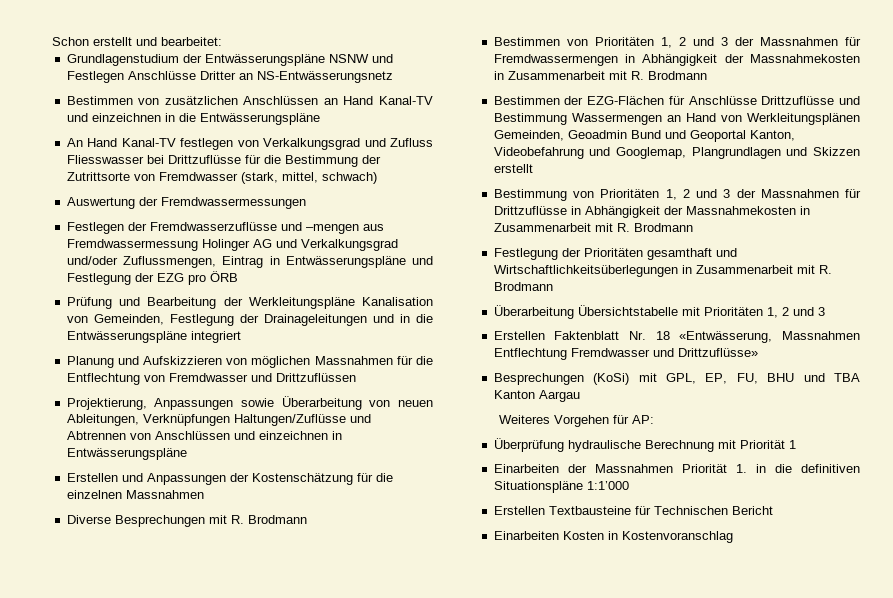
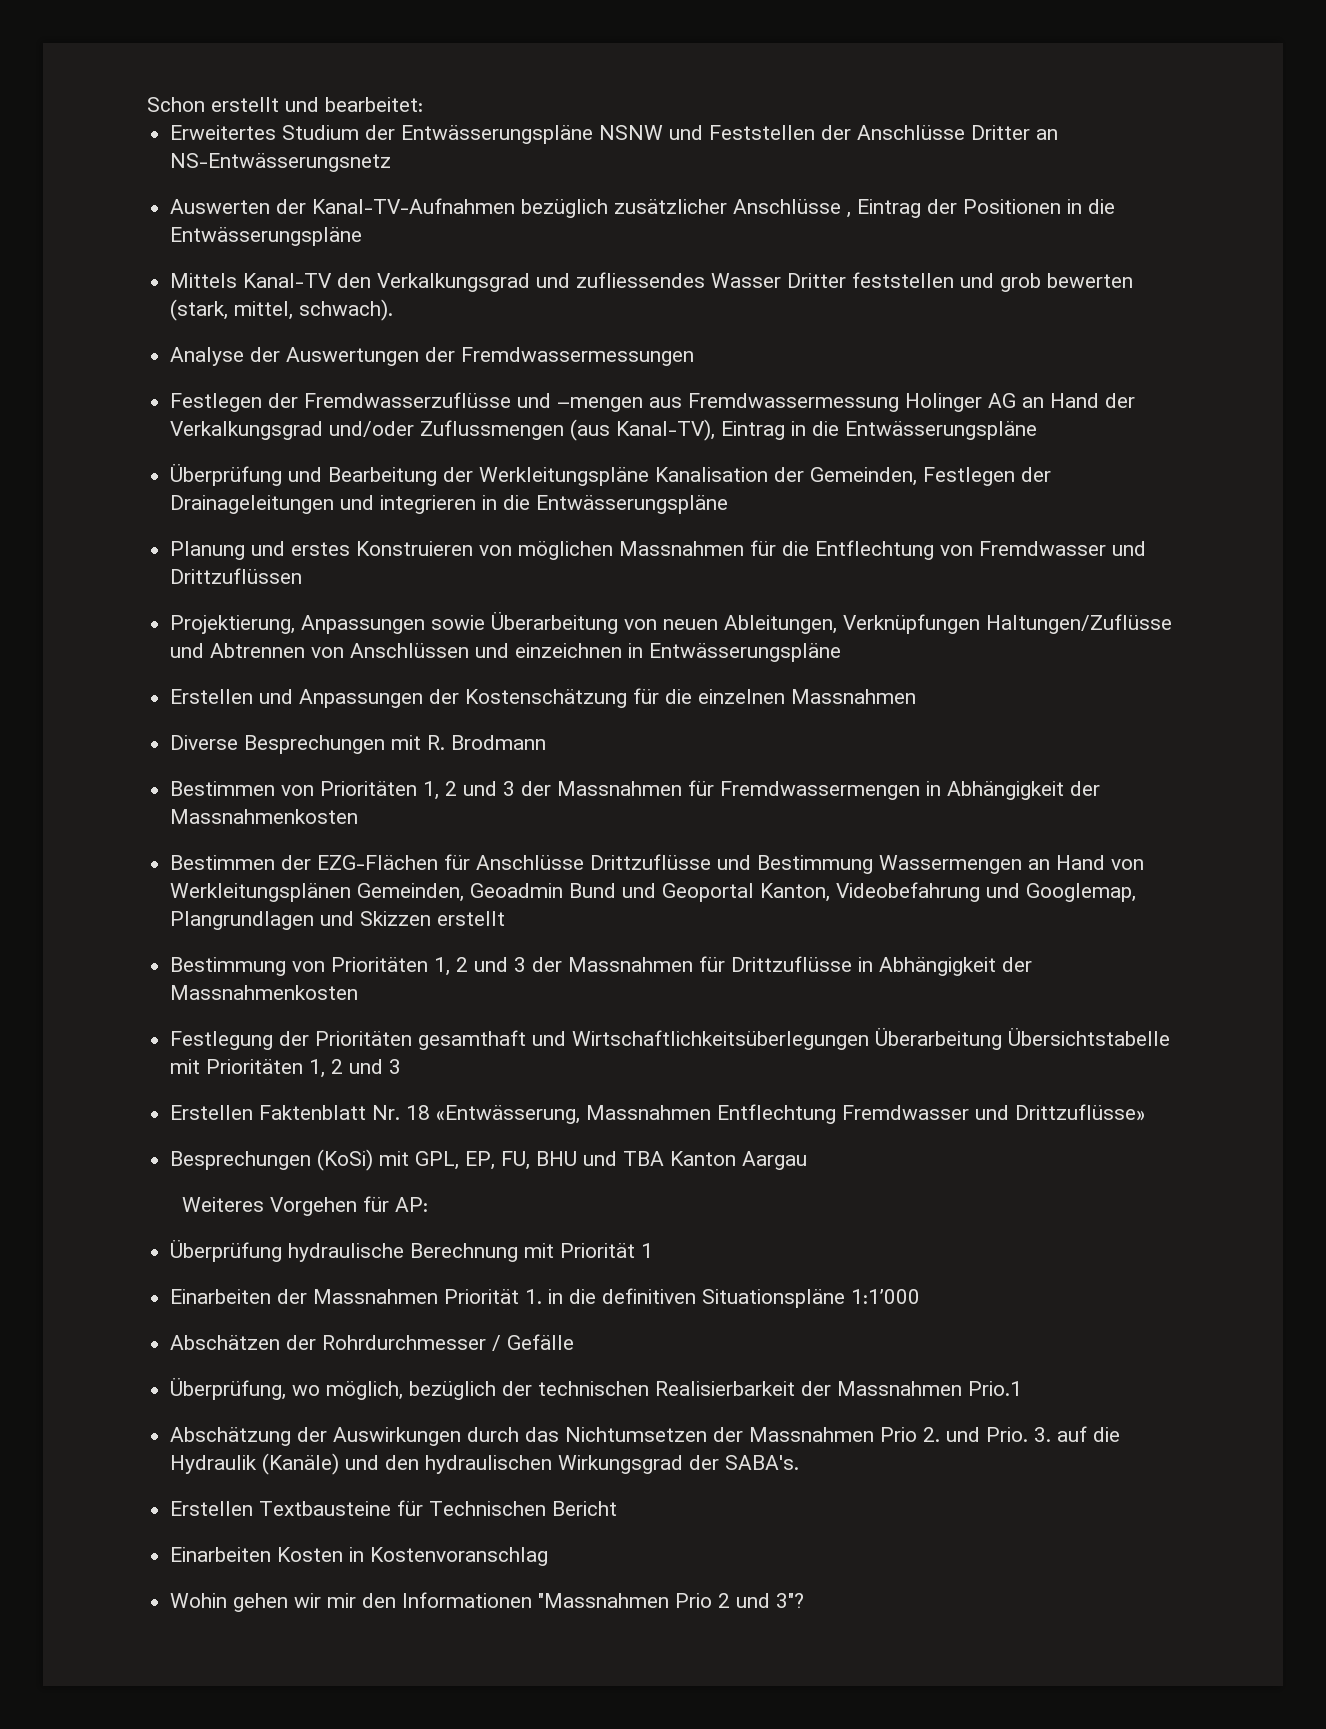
- Grundlagenstudium der Entwässerungspläne NSNW und Festlegen Anschlüsse Dritter an NS-Entwässerungsnetz
+ Erweitertes Studium der Entwässerungspläne NSNW und Feststellen der Anschlüsse Dritter an NS-Entwässerungsnetz
- Bestimmen von zusätzlichen Anschlüssen an Hand Kanal-TV und einzeichnen in die Entwässerungspläne
- An Hand Kanal-TV festlegen von Verkalkungsgrad und Zufluss Fliesswasser bei Drittzuflüsse für die Bestimmung der Zutrittsorte von Fremdwasser (stark, mittel, schwach)
- Auswertung der Fremdwassermessungen
+ Auswerten der Kanal-TV-Aufnahmen bezüglich zusätzlicher Anschlüsse , Eintrag der Positionen in die Entwässerungspläne
+ Mittels Kanal-TV den Verkalkungsgrad und zufliessendes Wasser Dritter feststellen und grob bewerten (stark, mittel, schwach).
+ Analyse der Auswertungen der Fremdwassermessungen
- Festlegen der Fremdwasserzuflüsse und –mengen aus Fremdwassermessung Holinger AG und Verkalkungsgrad und/oder Zuflussmengen, Eintrag in Entwässerungspläne und Festlegung der EZG pro ÖRB
- Prüfung und Bearbeitung der Werkleitungspläne Kanalisation von Gemeinden, Festlegung der Drainageleitungen und in die Entwässerungspläne integriert
+ Festlegen der Fremdwasserzuflüsse und –mengen aus Fremdwassermessung Holinger AG an Hand der Verkalkungsgrad und/oder Zuflussmengen (aus Kanal-TV), Eintrag in die Entwässerungspläne
+ Überprüfung und Bearbeitung der Werkleitungspläne Kanalisation der Gemeinden, Festlegen der Drainageleitungen und integrieren in die Entwässerungspläne
- Planung und Aufskizzieren von möglichen Massnahmen für die Entflechtung von Fremdwasser und Drittzuflüssen
+ Planung und erstes Konstruieren von möglichen Massnahmen für die Entflechtung von Fremdwasser und Drittzuflüssen
- Bestimmen von Prioritäten 1, 2 und 3 der Massnahmen für Fremdwassermengen in Abhängigkeit der Massnahmekosten in Zusammenarbeit mit R. Brodmann
+ Bestimmen von Prioritäten 1, 2 und 3 der Massnahmen für Fremdwassermengen in Abhängigkeit der Massnahmenkosten
- Bestimmung von Prioritäten 1, 2 und 3 der Massnahmen für Drittzuflüsse in Abhängigkeit der Massnahmekosten in Zusammenarbeit mit R. Brodmann
+ Bestimmung von Prioritäten 1, 2 und 3 der Massnahmen für Drittzuflüsse in Abhängigkeit der Massnahmenkosten
- Festlegung der Prioritäten gesamthaft und Wirtschaftlichkeitsüberlegungen in Zusammenarbeit mit R. Brodmann
- Überarbeitung Übersichtstabelle mit Prioritäten 1, 2 und 3
+ Festlegung der Prioritäten gesamthaft und Wirtschaftlichkeitsüberlegungen Überarbeitung Übersichtstabelle mit Prioritäten 1, 2 und 3
+ Abschätzen der Rohrdurchmesser / Gefälle
+ Überprüfung, wo möglich, bezüglich der technischen Realisierbarkeit der Massnahmen Prio.1
+ Abschätzung der Auswirkungen durch das Nichtumsetzen der Massnahmen Prio 2. und Prio. 3. auf die Hydraulik (Kanäle) und den hydraulischen Wirkungsgrad der SABA's.
+ Wohin gehen wir mir den Informationen "Massnahmen Prio 2 und 3"?

